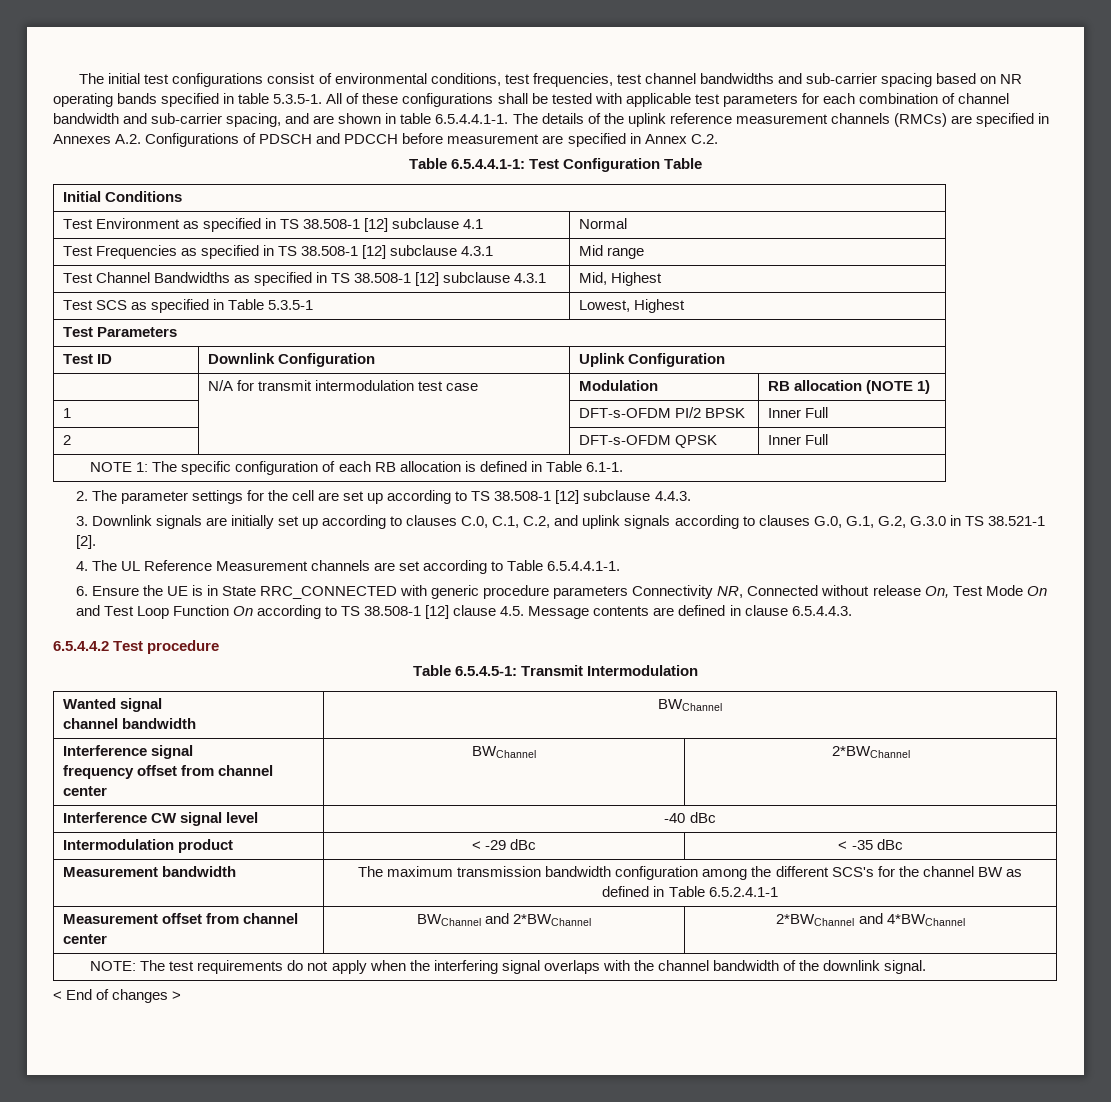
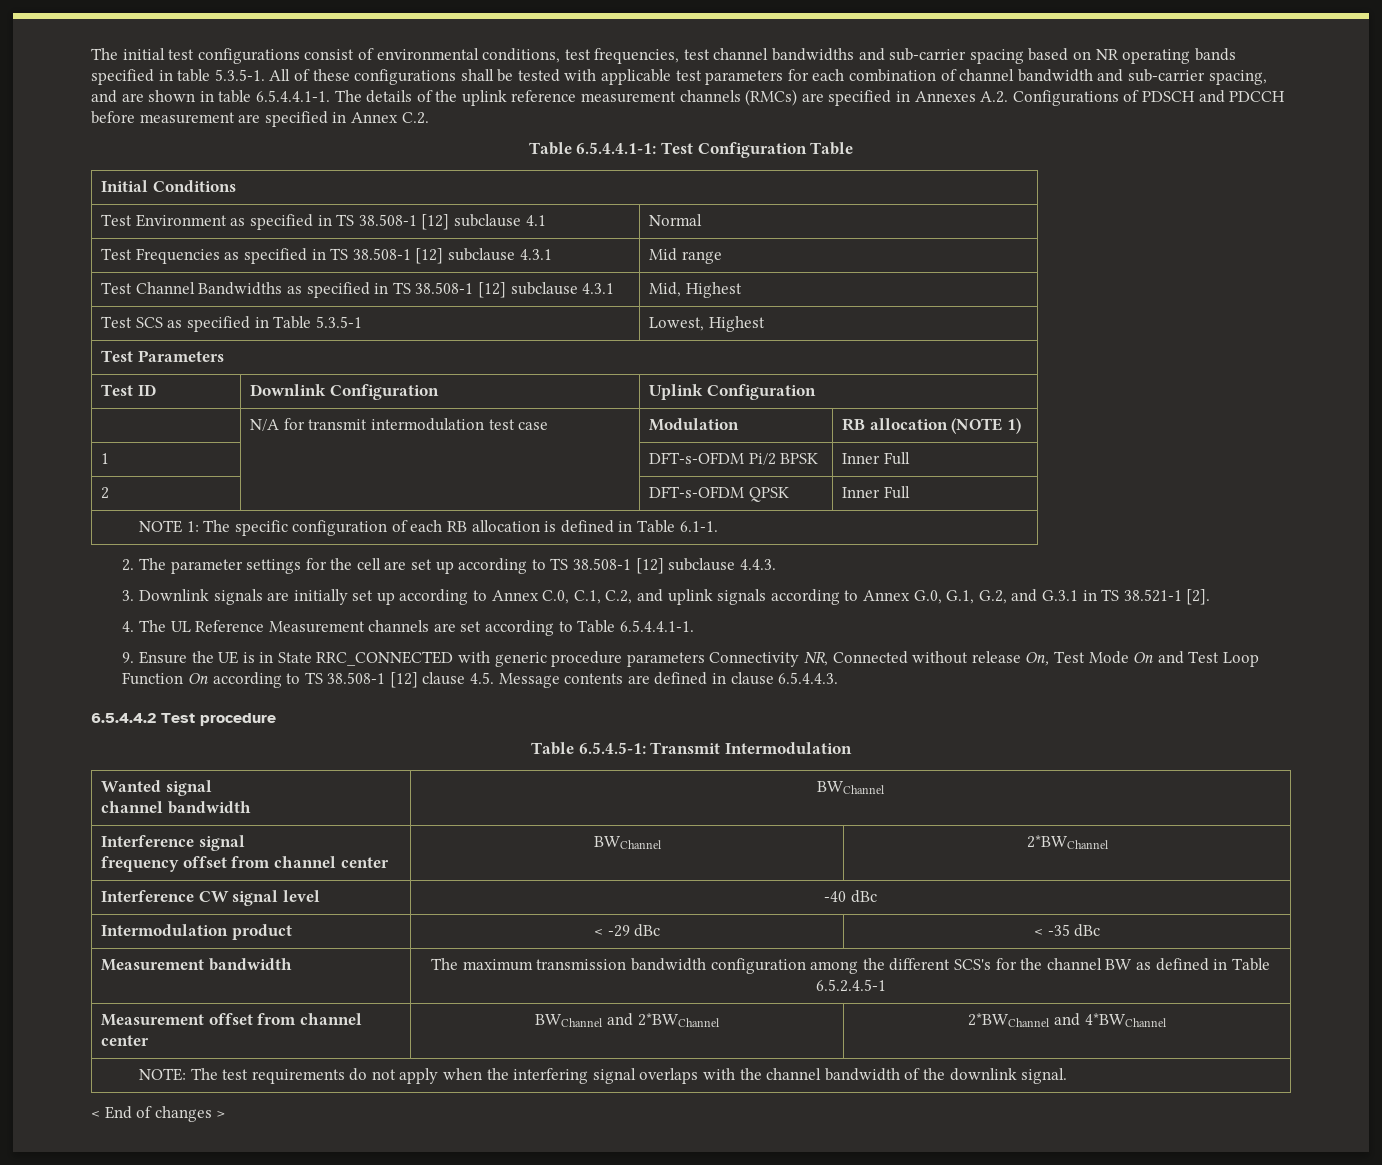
- 1 | | DFT-s-OFDM PI/2 BPSK | Inner Full
+ 1 | | DFT-s-OFDM Pi/2 BPSK | Inner Full
- 3. Downlink signals are initially set up according to clauses C.0, C.1, C.2, and uplink signals according to clauses G.0, G.1, G.2, G.3.0 in TS 38.521-1 [2].
+ 3. Downlink signals are initially set up according to Annex C.0, C.1, C.2, and uplink signals according to Annex G.0, G.1, G.2, and G.3.1 in TS 38.521-1 [2].
- 6. Ensure the UE is in State RRC_CONNECTED with generic procedure parameters Connectivity NR, Connected without release On, Test Mode On and Test Loop Function On according to TS 38.508-1 [12] clause 4.5. Message contents are defined in clause 6.5.4.4.3.
+ 9. Ensure the UE is in State RRC_CONNECTED with generic procedure parameters Connectivity NR, Connected without release On, Test Mode On and Test Loop Function On according to TS 38.508-1 [12] clause 4.5. Message contents are defined in clause 6.5.4.4.3.
- Measurement bandwidth | The maximum transmission bandwidth configuration among the different SCS's for the channel BW as defined in Table 6.5.2.4.1-1
+ Measurement bandwidth | The maximum transmission bandwidth configuration among the different SCS's for the channel BW as defined in Table 6.5.2.4.5-1

